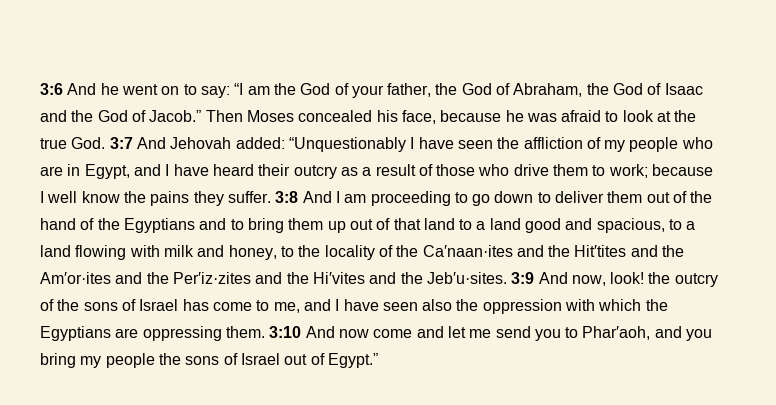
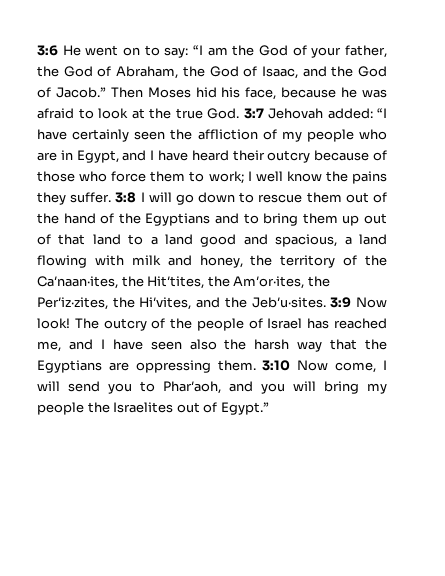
- 3:6 And he went on to say: “I am the God of your father, the God of Abraham, the God of Isaac and the God of Jacob.”
+ 3:6 He went on to say: “I am the God of your father, the God of Abraham, the God of Isaac, and the God of Jacob.”
- Then Moses concealed his face, because he was afraid to look at the true God. 3:7 And Jehovah added: “Unquestionably I have seen the affliction of my people who are in Egypt, and I have heard their outcry as a result of those who drive them to work; because I well know the pains they suffer.
+ Then Moses hid his face, because he was afraid to look at the true God. 3:7 Jehovah added: “I have certainly seen the affliction of my people who are in Egypt, and I have heard their outcry because of those who force them to work; I well know the pains they suffer.
- 3:8 And I am proceeding to go down to deliver them out of the hand of the Egyptians and to bring them up out of that land to a land good and spacious, to a land flowing with milk and honey, to the locality of the Ca′naan·ites and the Hit′tites and the Am′or·ites and the Per′iz·zites and the Hi′vites and the Jeb′u·sites. 3:9 And now, look! the outcry of the sons of Israel has come to me, and I have seen also the oppression with which the Egyptians are oppressing them.
+ 3:8 I will go down to rescue them out of the hand of the Egyptians and to bring them up out of that land to a land good and spacious, a land flowing with milk and honey, the territory of the Ca′naan·ites, the Hit′tites, the Am′or·ites, the Per′iz·zites, the Hi′vites, and the Jeb′u·sites. 3:9 Now look! The outcry of the people of Israel has reached me, and I have seen also the harsh way that the Egyptians are oppressing them.
- 3:10 And now come and let me send you to Phar′aoh, and you bring my people the sons of Israel out of Egypt.”
+ 3:10 Now come, I will send you to Phar′aoh, and you will bring my people the Israelites out of Egypt.”

